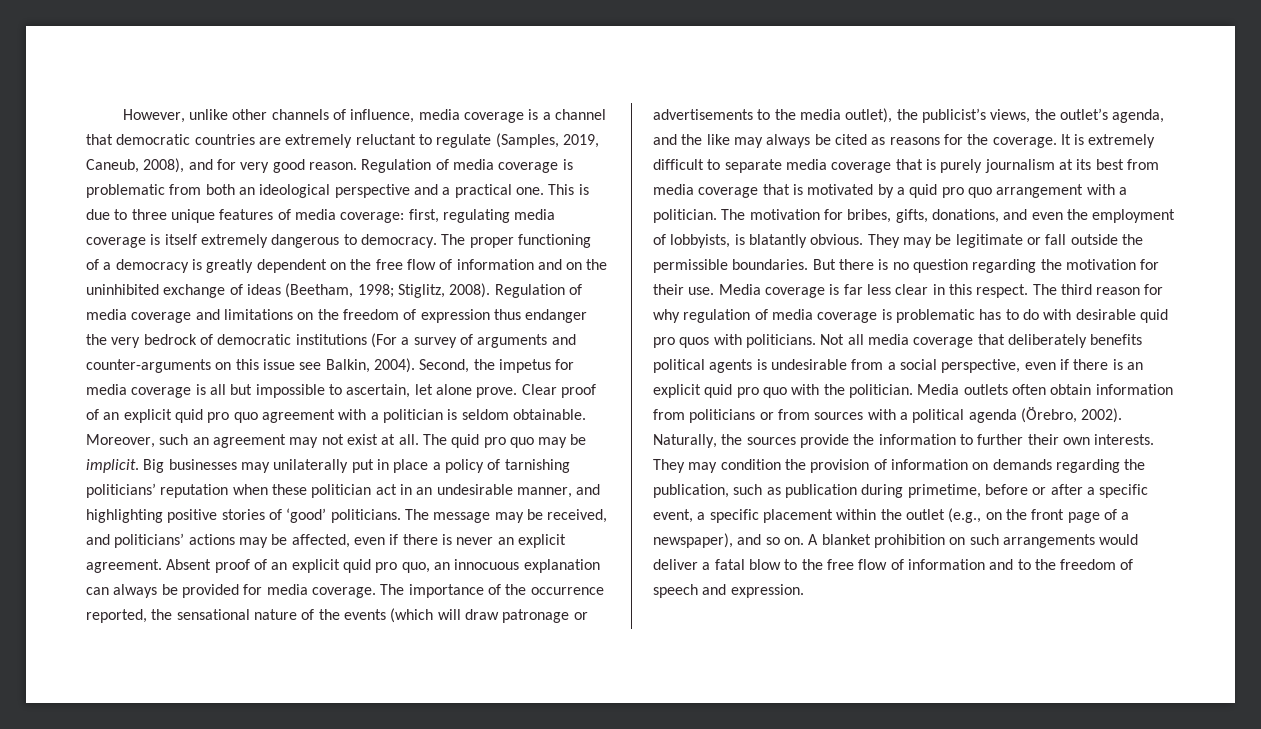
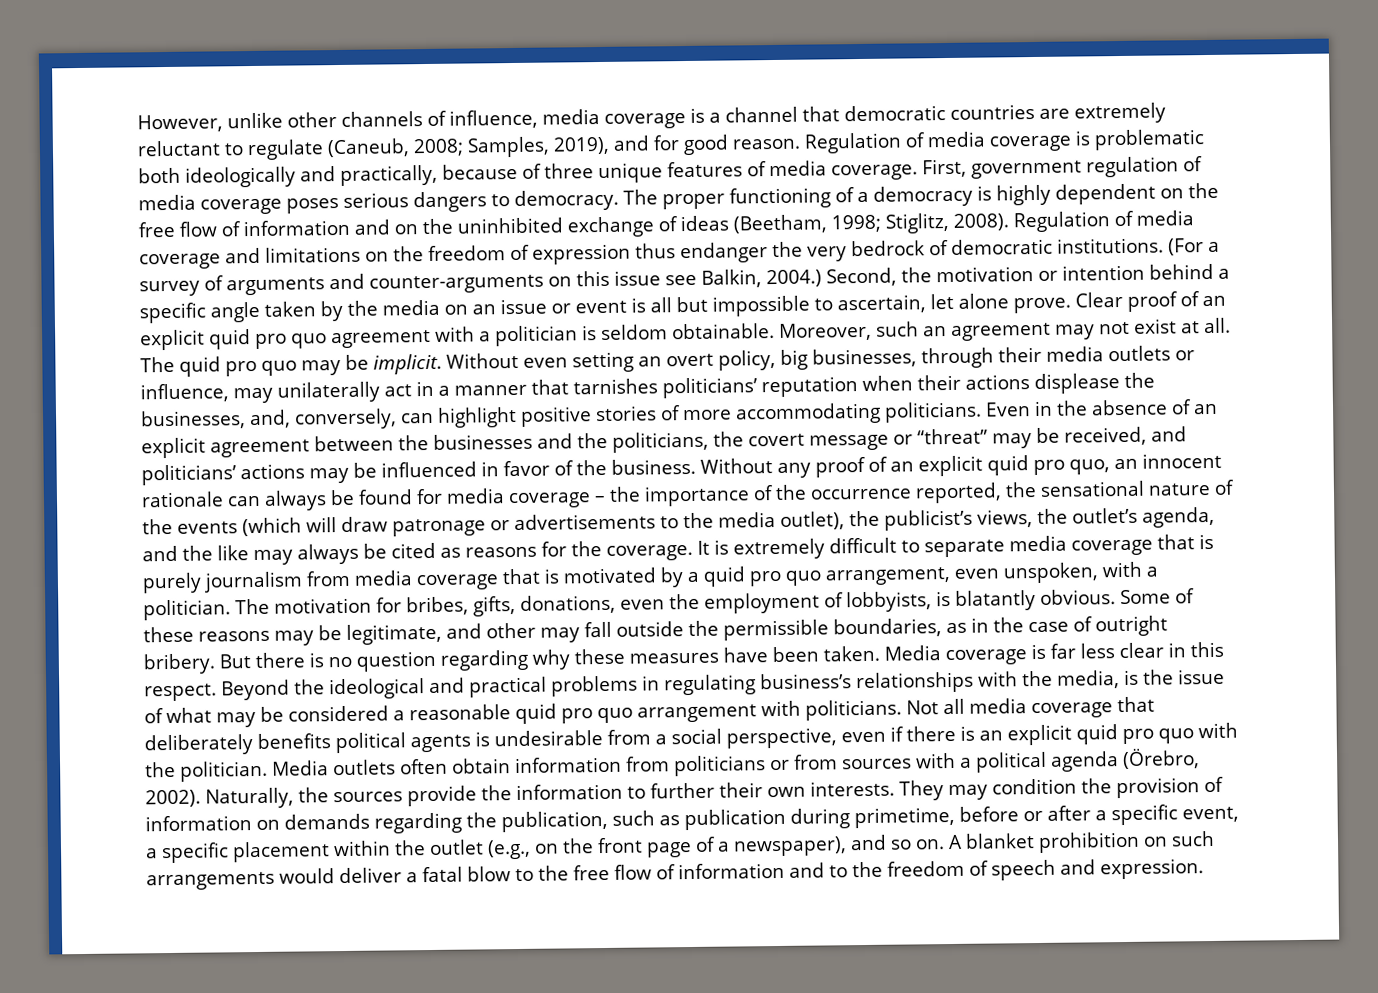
- However, unlike other channels of influence, media coverage is a channel that democratic countries are extremely reluctant to regulate (Samples, 2019, Caneub, 2008), and for very good reason.
+ However, unlike other channels of influence, media coverage is a channel that democratic countries are extremely reluctant to regulate (Caneub, 2008; Samples, 2019), and for good reason.
- Regulation of media coverage is problematic from both an ideological perspective and a practical one. This is due to three unique features of media coverage: first, regulating media coverage is itself extremely dangerous to democracy.
+ Regulation of media coverage is problematic both ideologically and practically, because of three unique features of media coverage. First, government regulation of media coverage poses serious dangers to democracy.
- The proper functioning of a democracy is greatly dependent on the free flow of information and on the uninhibited exchange of ideas (Beetham, 1998; Stiglitz, 2008).
+ The proper functioning of a democracy is highly dependent on the free flow of information and on the uninhibited exchange of ideas (Beetham, 1998; Stiglitz, 2008).
- Regulation of media coverage and limitations on the freedom of expression thus endanger the very bedrock of democratic institutions (For a survey of arguments and counter-arguments on this issue see Balkin, 2004).
+ Regulation of media coverage and limitations on the freedom of expression thus endanger the very bedrock of democratic institutions. (For a survey of arguments and counter-arguments on this issue see Balkin, 2004.)
- Second, the impetus for media coverage is all but impossible to ascertain, let alone prove.
+ Second, the motivation or intention behind a specific angle taken by the media on an issue or event is all but impossible to ascertain, let alone prove.
- Big businesses may unilaterally put in place a policy of tarnishing politicians’ reputation when these politician act in an undesirable manner, and highlighting positive stories of ‘good’ politicians. The message may be received, and politicians’ actions may be affected, even if there is never an explicit agreement. Absent proof of an explicit quid pro quo, an innocuous explanation can always be provided for media coverage. The importance of the occurrence reported, the sensational nature of the events (which will draw patronage or advertisements to the media outlet), the publicist’s views, the outlet’s agenda, and the like may always be cited as reasons for the coverage.
+ Without even setting an overt policy, big businesses, through their media outlets or influence, may unilaterally act in a manner that tarnishes politicians’ reputation when their actions displease the businesses, and, conversely, can highlight positive stories of more accommodating politicians. Even in the absence of an explicit agreement between the businesses and the politicians, the covert message or “threat” may be received, and politicians’ actions may be influenced in favor of the business. Without any proof of an explicit quid pro quo, an innocent rationale can always be found for media coverage – the importance of the occurrence reported, the sensational nature of the events (which will draw patronage or advertisements to the media outlet), the publicist’s views, the outlet’s agenda, and the like may always be cited as reasons for the coverage.
- It is extremely difficult to separate media coverage that is purely journalism at its best from media coverage that is motivated by a quid pro quo arrangement with a politician.
+ It is extremely difficult to separate media coverage that is purely journalism from media coverage that is motivated by a quid pro quo arrangement, even unspoken, with a politician.
- The motivation for bribes, gifts, donations, and even the employment of lobbyists, is blatantly obvious.
+ The motivation for bribes, gifts, donations, even the employment of lobbyists, is blatantly obvious.
- They may be legitimate or fall outside the permissible boundaries.
+ Some of these reasons may be legitimate, and other may fall outside the permissible boundaries, as in the case of outright bribery.
- But there is no question regarding the motivation for their use.
+ But there is no question regarding why these measures have been taken.
- The third reason for why regulation of media coverage is problematic has to do with desirable quid pro quos with politicians.
+ Beyond the ideological and practical problems in regulating business’s relationships with the media, is the issue of what may be considered a reasonable quid pro quo arrangement with politicians.

